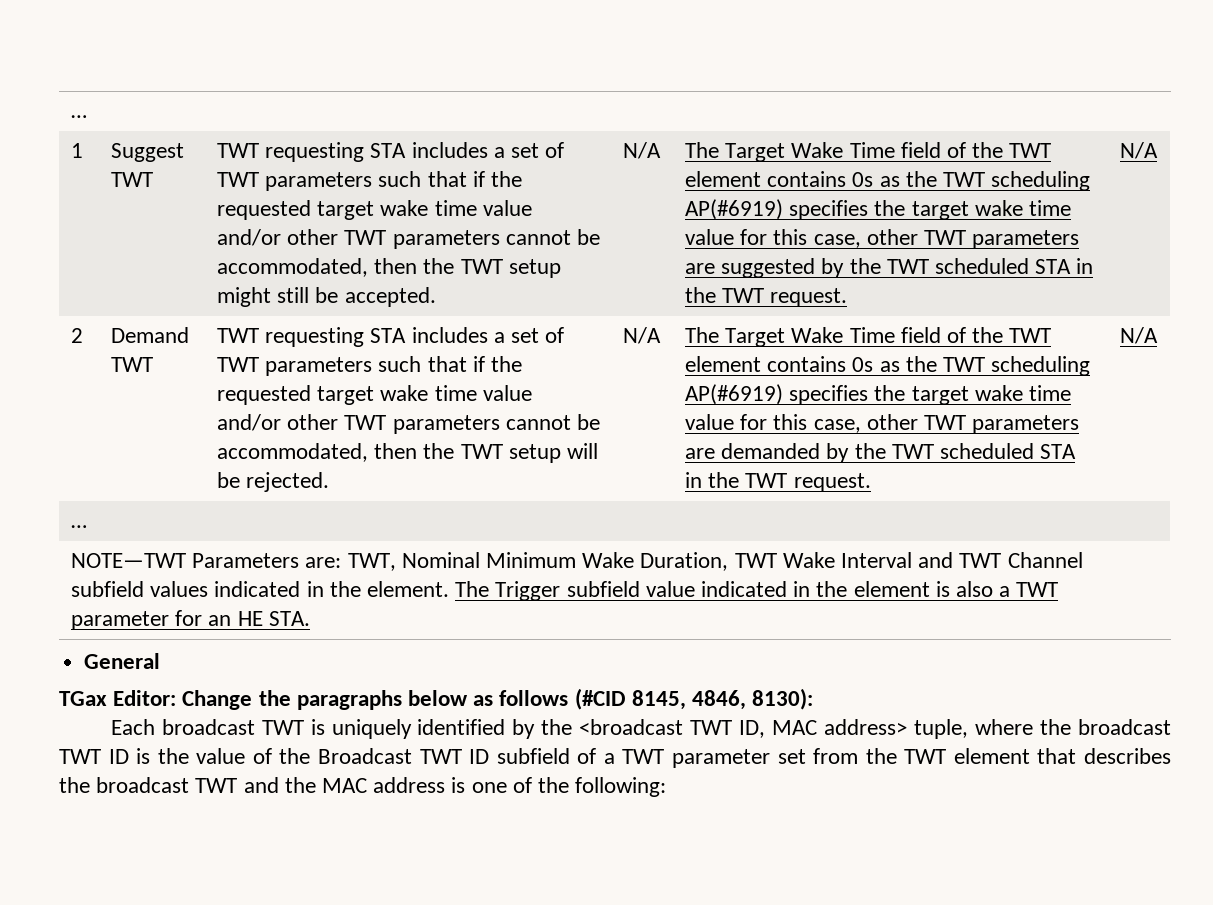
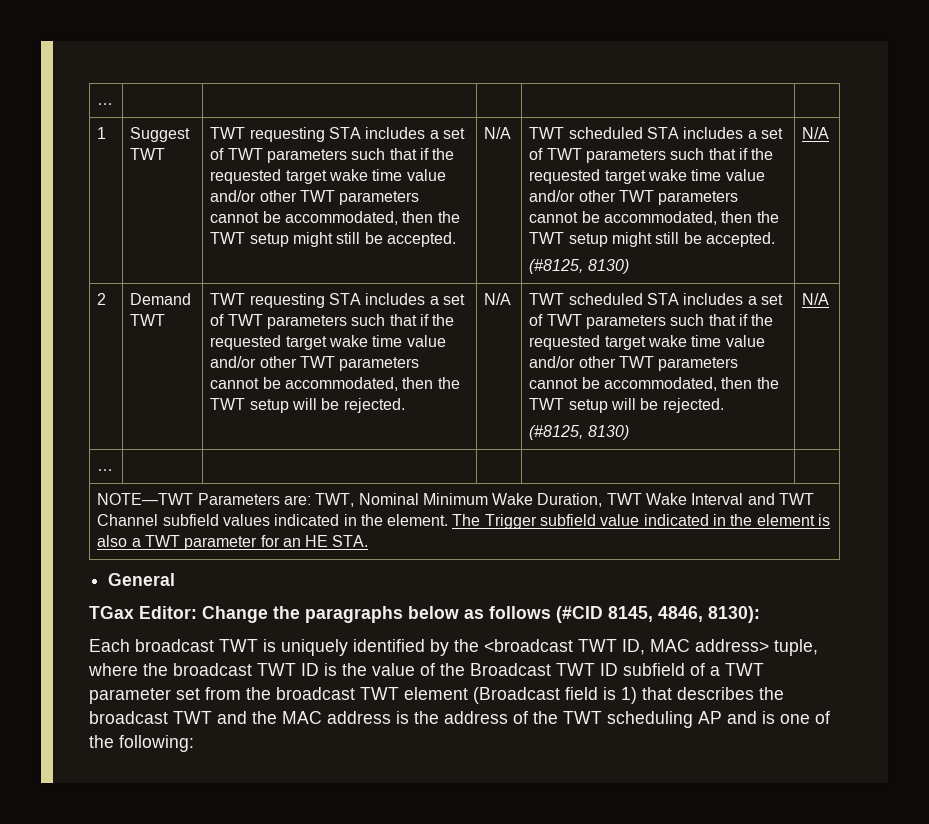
- The Target Wake Time field of the TWT element contains 0s as the TWT scheduling AP(#6919) specifies the target wake time value for this case, other TWT parameters are suggested by the TWT scheduled STA in the TWT request.
+ TWT scheduled STA includes a set of TWT parameters such that if the requested target wake time value and/or other TWT parameters cannot be accommodated, then the TWT setup might still be accepted.
+ (#8125, 8130)
- The Target Wake Time field of the TWT element contains 0s as the TWT scheduling AP(#6919) specifies the target wake time value for this case, other TWT parameters are demanded by the TWT scheduled STA in the TWT request.
+ TWT scheduled STA includes a set of TWT parameters such that if the requested target wake time value and/or other TWT parameters cannot be accommodated, then the TWT setup will be rejected.
+ (#8125, 8130)
- Each broadcast TWT is uniquely identified by the <broadcast TWT ID, MAC address> tuple, where the broadcast TWT ID is the value of the Broadcast TWT ID subfield of a TWT parameter set from the TWT element that describes the broadcast TWT and the MAC address is one of the following:
+ Each broadcast TWT is uniquely identified by the <broadcast TWT ID, MAC address> tuple, where the broadcast TWT ID is the value of the Broadcast TWT ID subfield of a TWT parameter set from the broadcast TWT element (Broadcast field is 1) that describes the broadcast TWT and the MAC address is the address of the TWT scheduling AP and is one of the following:

